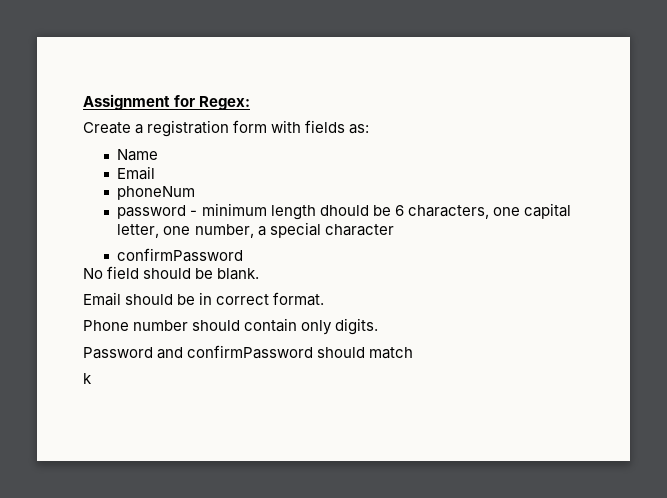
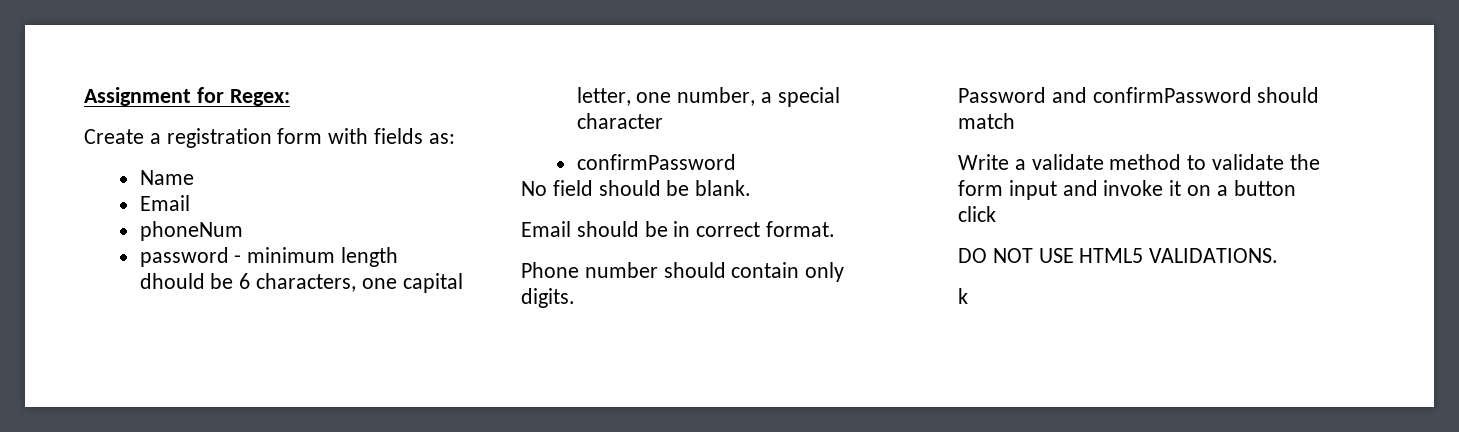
+ Write a validate method to validate the form input and invoke it on a button click
+ DO NOT USE HTML5 VALIDATIONS.

